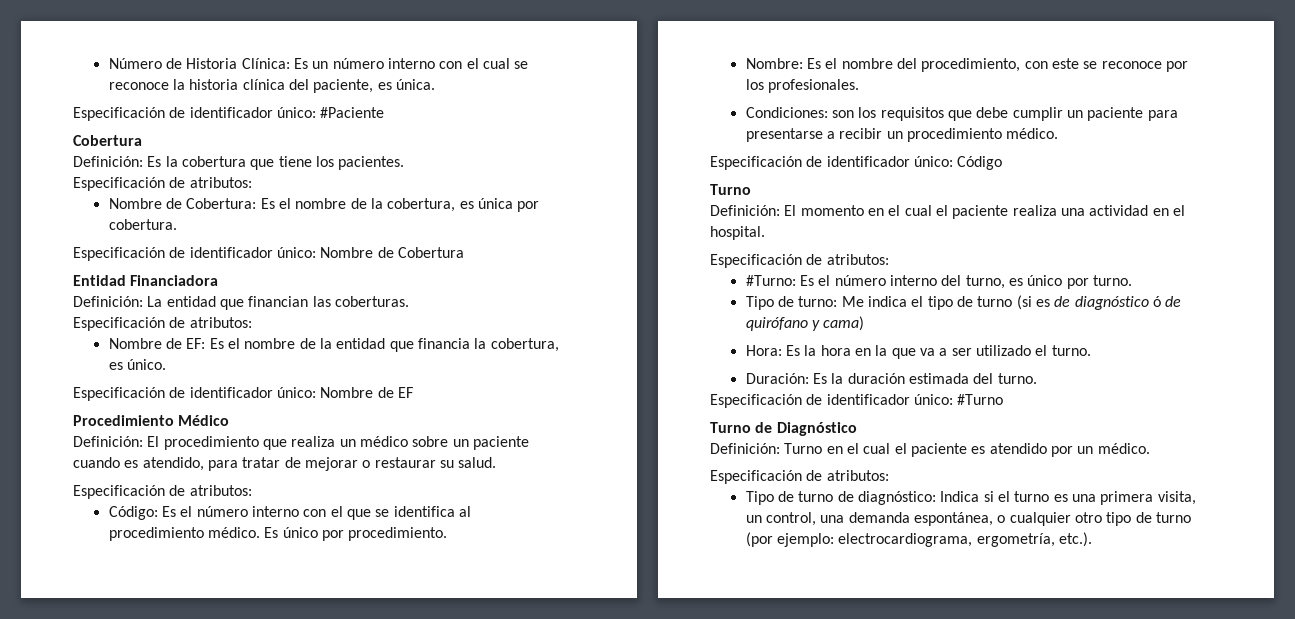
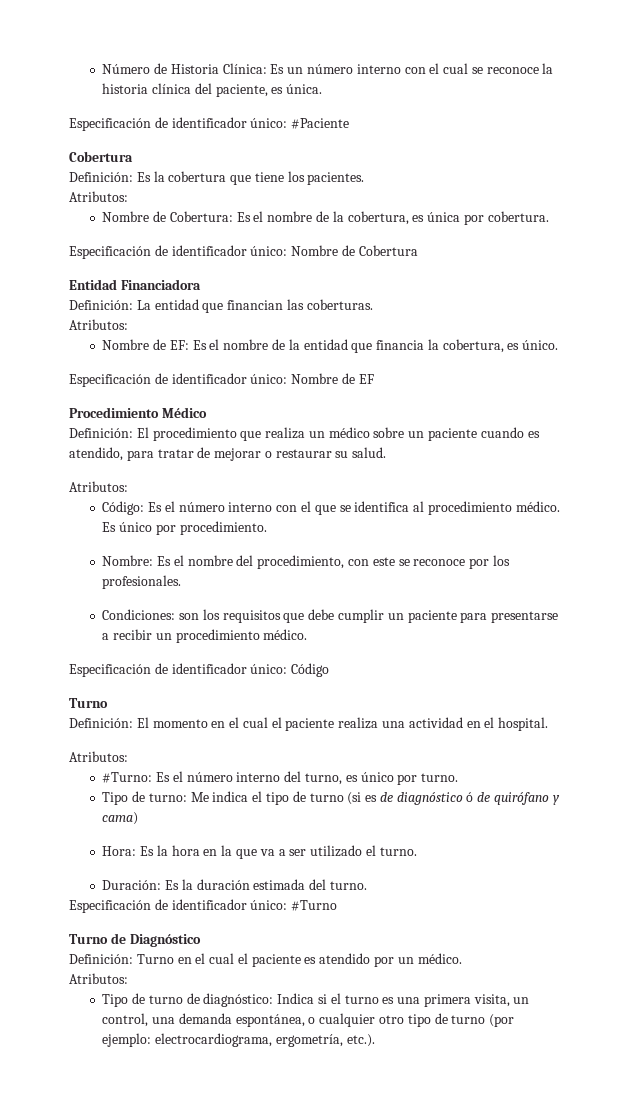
  Definición: Es la cobertura que tiene los pacientes.
- Especificación de atributos:
+ Atributos:
  Definición: La entidad que financian las coberturas.
- Especificación de atributos:
+ Atributos:
  Definición: El procedimiento que realiza un médico sobre un paciente cuando es atendido, para tratar de mejorar o restaurar su salud.
- Especificación de atributos:
+ Atributos:
  Definición: El momento en el cual el paciente realiza una actividad en el hospital.
- Especificación de atributos:
+ Atributos:
  Definición: Turno en el cual el paciente es atendido por un médico.
- Especificación de atributos:
+ Atributos:

